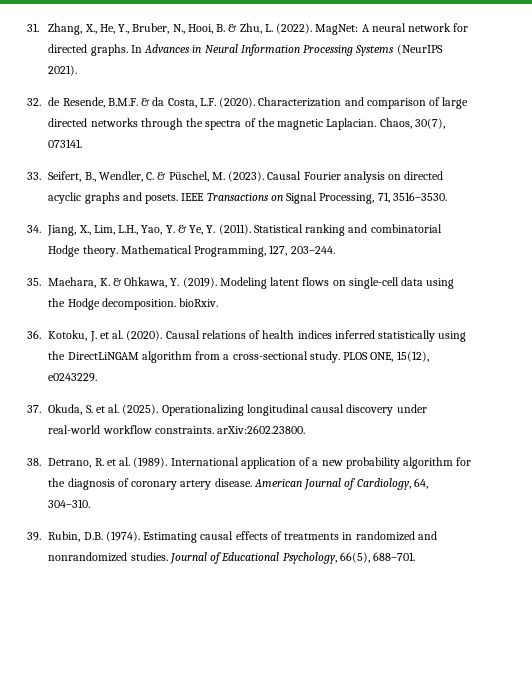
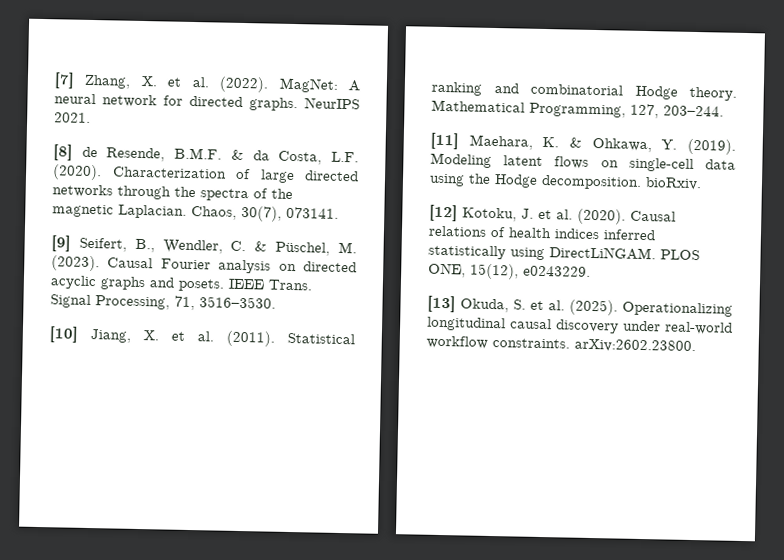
- 31. Zhang, X., He, Y., Bruber, N., Hooi, B. & Zhu, L. (2022).
+ [7] Zhang, X. et al. (2022).
- In Advances in Neural Information Processing Systems (NeurIPS 2021).
- 32. de Resende, B.M.F. & da Costa, L.F. (2020).
+ NeurIPS 2021.
+ [8] de Resende, B.M.F. & da Costa, L.F. (2020).
- Characterization and comparison of large directed networks through the spectra of the magnetic Laplacian.
+ Characterization of large directed networks through the spectra of the magnetic Laplacian.
- 33. Seifert, B., Wendler, C. & Püschel, M. (2023).
+ [9] Seifert, B., Wendler, C. & Püschel, M. (2023).
- IEEE Transactions on Signal Processing, 71, 3516–3530.
+ IEEE Trans. Signal Processing, 71, 3516–3530.
- 34. Jiang, X., Lim, L.H., Yao, Y. & Ye, Y. (2011).
+ [10] Jiang, X. et al. (2011).
- 35. Maehara, K. & Ohkawa, Y. (2019).
+ [11] Maehara, K. & Ohkawa, Y. (2019).
- 36. Kotoku, J. et al. (2020).
+ [12] Kotoku, J. et al. (2020).
- Causal relations of health indices inferred statistically using the DirectLiNGAM algorithm from a cross-sectional study.
+ Causal relations of health indices inferred statistically using DirectLiNGAM.
- 37. Okuda, S. et al. (2025).
+ [13] Okuda, S. et al. (2025).
- 38. Detrano, R. et al. (1989). International application of a new probability algorithm for the diagnosis of coronary artery disease. American Journal of Cardiology, 64, 304–310.
- 39. Rubin, D.B. (1974). Estimating causal effects of treatments in randomized and nonrandomized studies. Journal of Educational Psychology, 66(5), 688–701.

